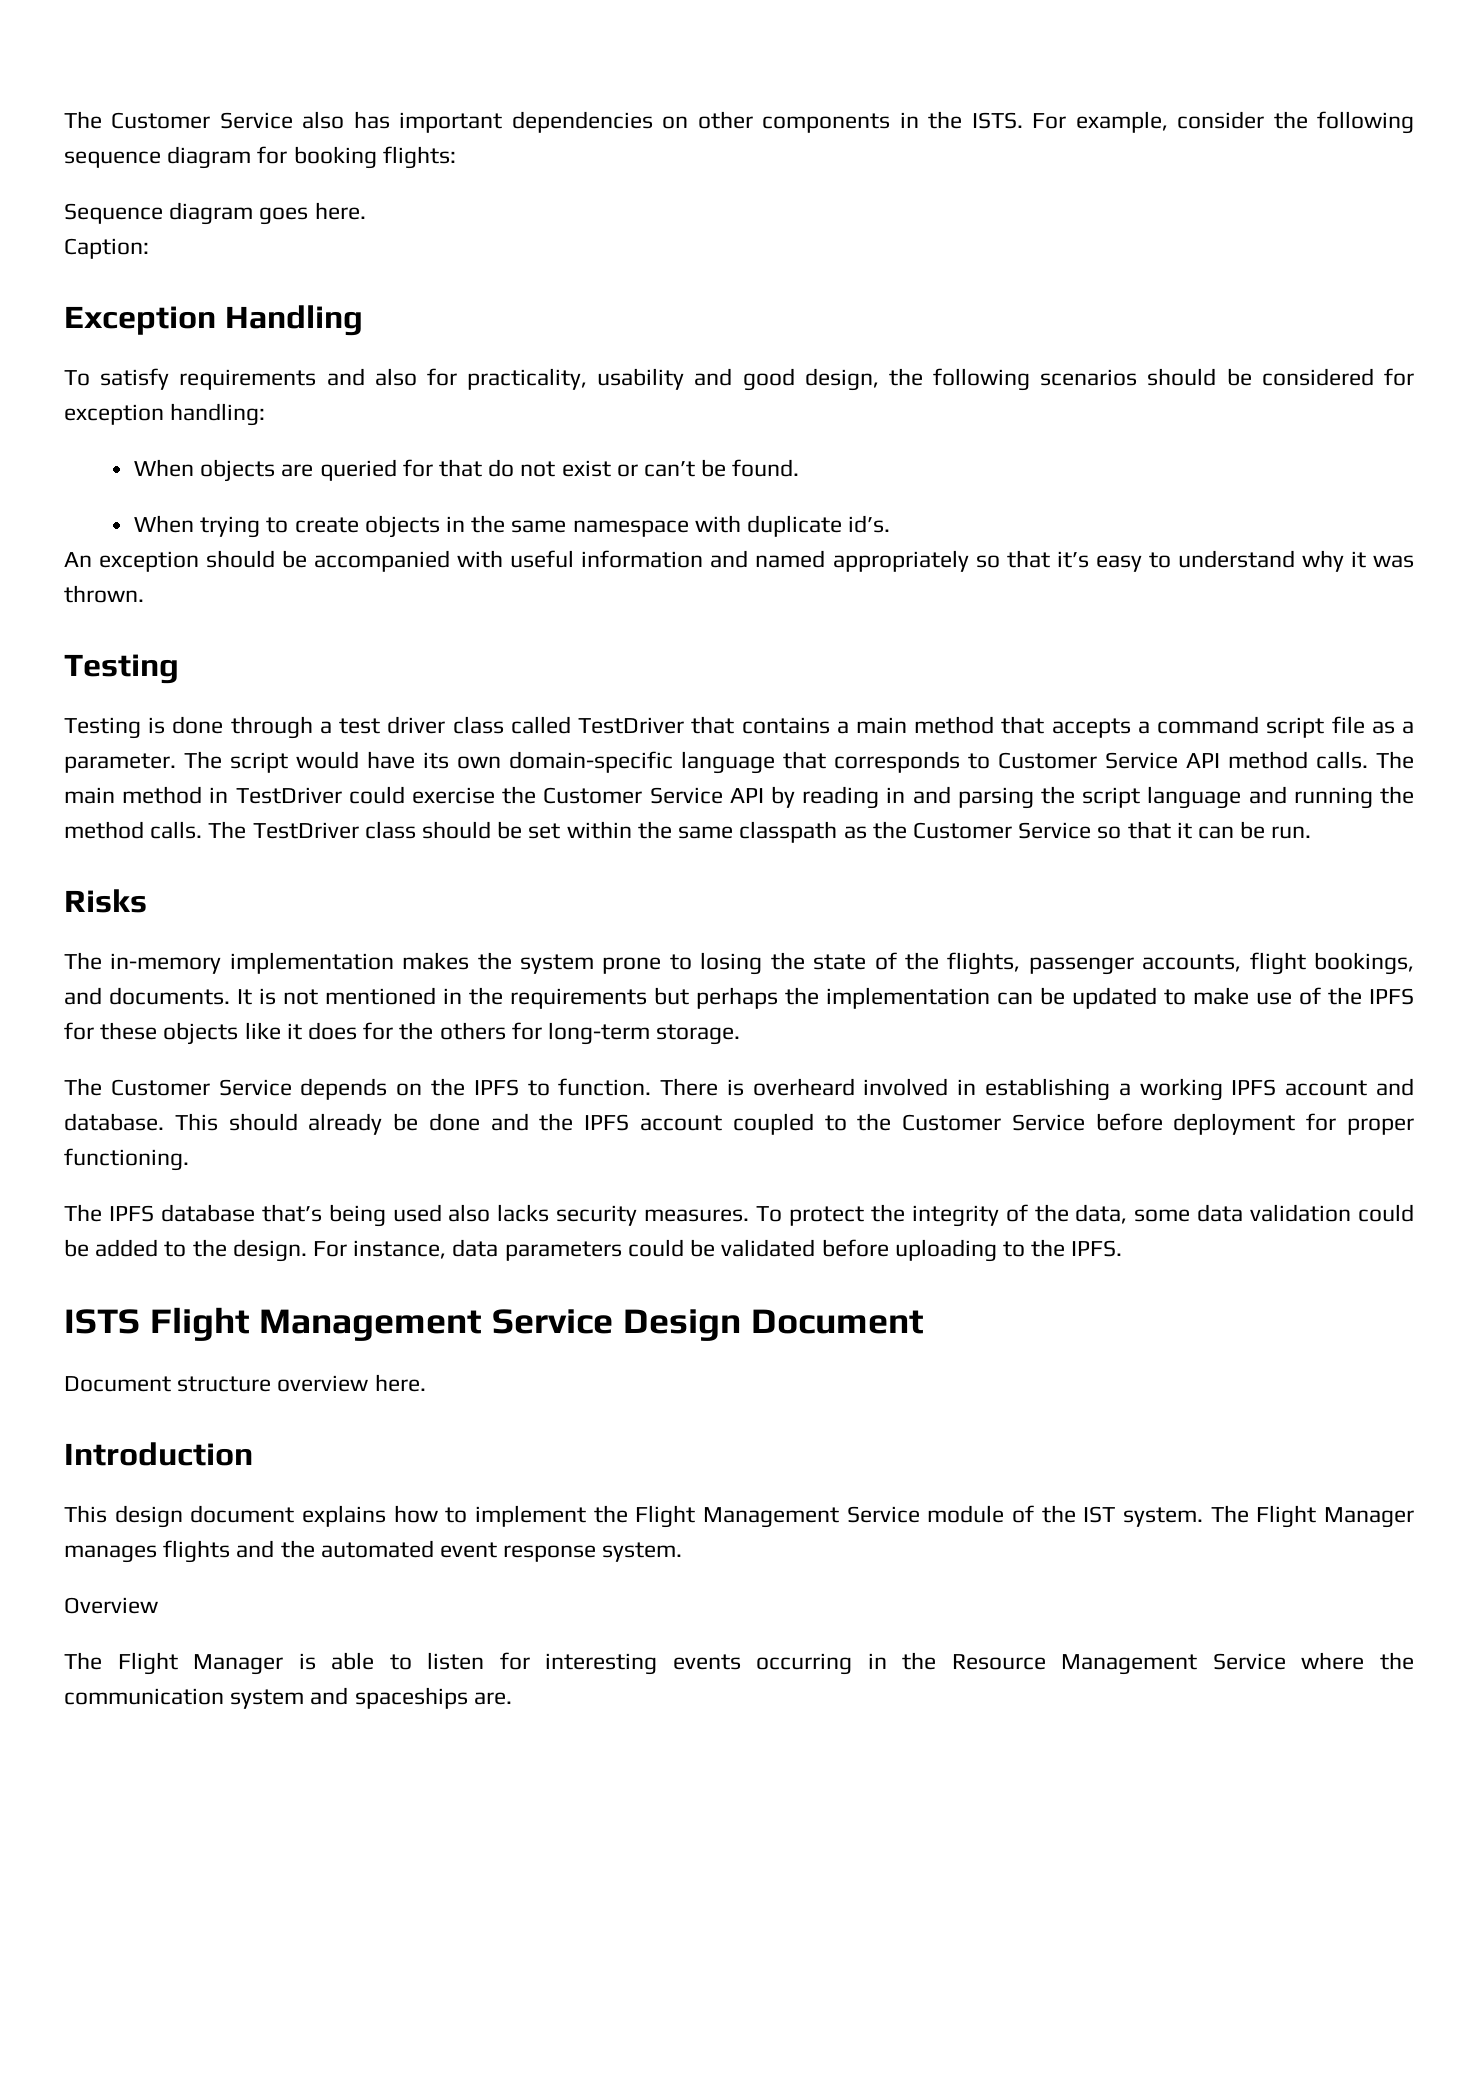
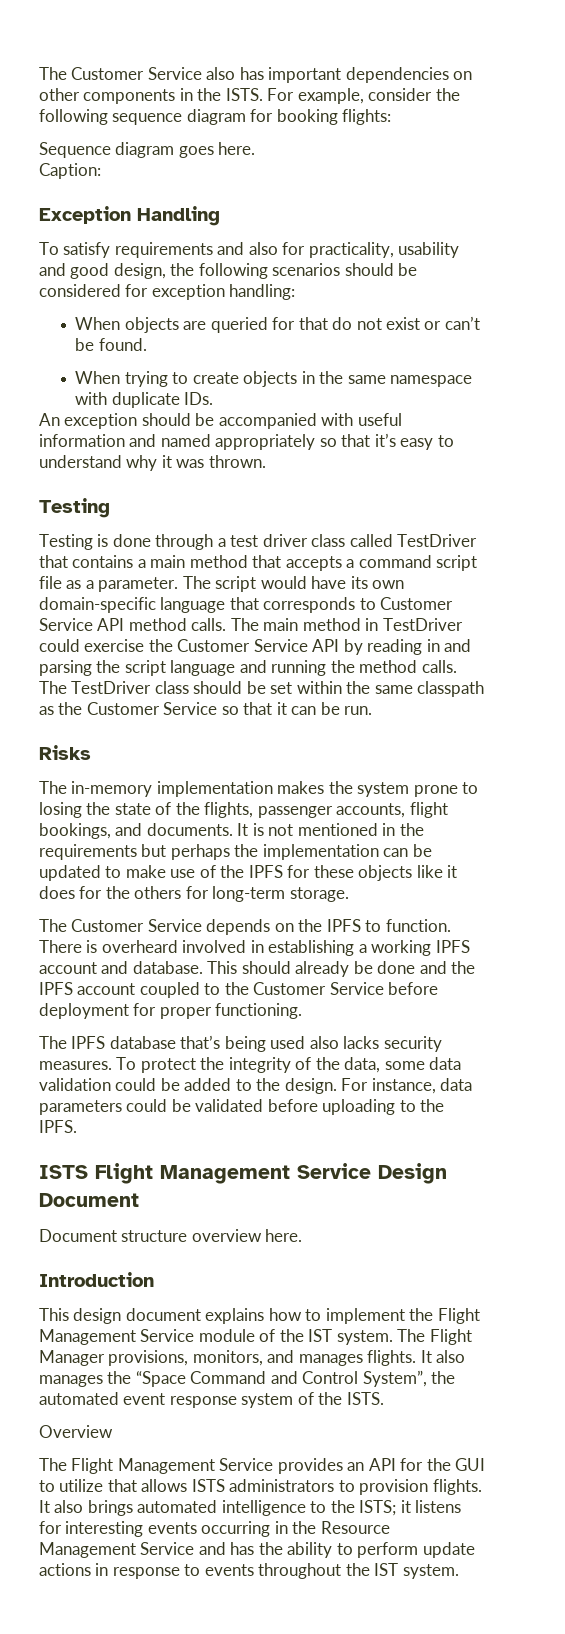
- When trying to create objects in the same namespace with duplicate id’s.
+ When trying to create objects in the same namespace with duplicate IDs.
- The Flight Manager manages flights and the automated event response system.
+ The Flight Manager provisions, monitors, and manages flights. It also manages the “Space Command and Control System”, the automated event response system of the ISTS.
  Overview
- The Flight Manager is able to listen for interesting events occurring in the Resource Management Service where the communication system and spaceships are.
+ The Flight Management Service provides an API for the GUI to utilize that allows ISTS administrators to provision flights. It also brings automated intelligence to the ISTS; it listens for interesting events occurring in the Resource Management Service and has the ability to perform update actions in response to events throughout the IST system.

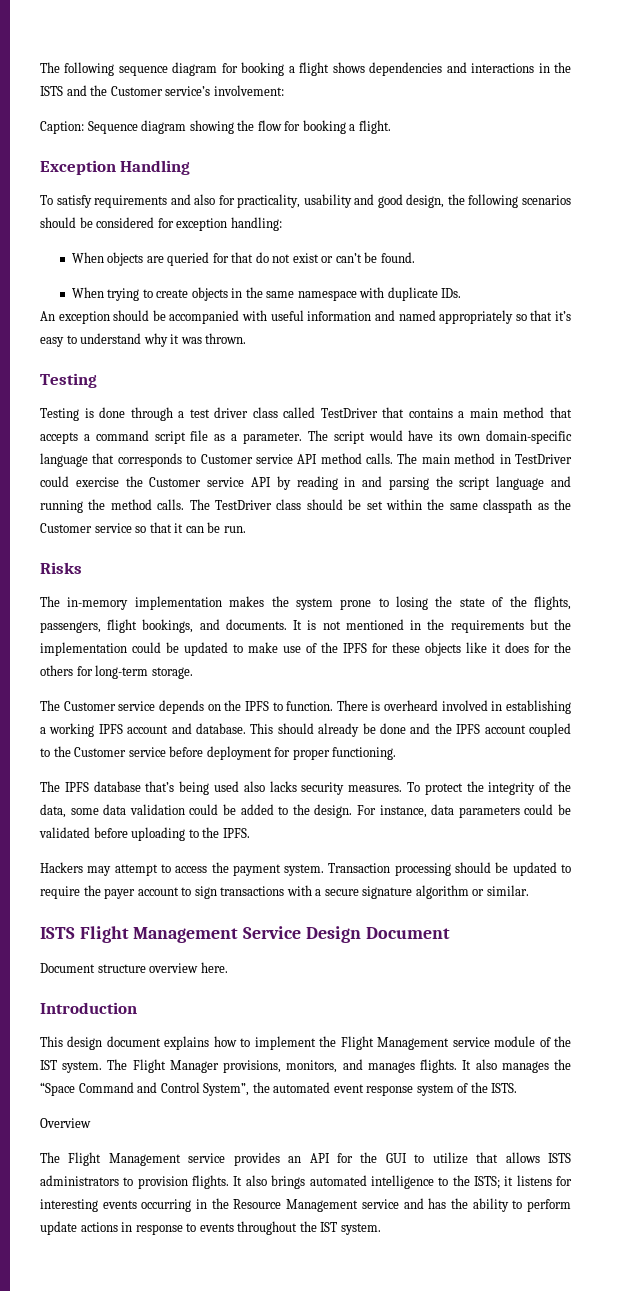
- The Customer Service also has important dependencies on other components in the ISTS. For example, consider the following sequence diagram for booking flights:
- Sequence diagram goes here.
- Caption:
+ The following sequence diagram for booking a flight shows dependencies and interactions in the ISTS and the Customer service’s involvement:
+ Caption: Sequence diagram showing the flow for booking a flight.
- The script would have its own domain-specific language that corresponds to Customer Service API method calls.
+ The script would have its own domain-specific language that corresponds to Customer service API method calls.
- The main method in TestDriver could exercise the Customer Service API by reading in and parsing the script language and running the method calls.
+ The main method in TestDriver could exercise the Customer service API by reading in and parsing the script language and running the method calls.
- The TestDriver class should be set within the same classpath as the Customer Service so that it can be run.
+ The TestDriver class should be set within the same classpath as the Customer service so that it can be run.
- The in-memory implementation makes the system prone to losing the state of the flights, passenger accounts, flight bookings, and documents.
+ The in-memory implementation makes the system prone to losing the state of the flights, passengers, flight bookings, and documents.
- It is not mentioned in the requirements but perhaps the implementation can be updated to make use of the IPFS for these objects like it does for the others for long-term storage.
+ It is not mentioned in the requirements but the implementation could be updated to make use of the IPFS for these objects like it does for the others for long-term storage.
- The Customer Service depends on the IPFS to function.
+ The Customer service depends on the IPFS to function.
- This should already be done and the IPFS account coupled to the Customer Service before deployment for proper functioning.
+ This should already be done and the IPFS account coupled to the Customer service before deployment for proper functioning.
+ Hackers may attempt to access the payment system. Transaction processing should be updated to require the payer account to sign transactions with a secure signature algorithm or similar.
- This design document explains how to implement the Flight Management Service module of the IST system.
+ This design document explains how to implement the Flight Management service module of the IST system.
- The Flight Management Service provides an API for the GUI to utilize that allows ISTS administrators to provision flights.
+ The Flight Management service provides an API for the GUI to utilize that allows ISTS administrators to provision flights.
- It also brings automated intelligence to the ISTS; it listens for interesting events occurring in the Resource Management Service and has the ability to perform update actions in response to events throughout the IST system.
+ It also brings automated intelligence to the ISTS; it listens for interesting events occurring in the Resource Management service and has the ability to perform update actions in response to events throughout the IST system.

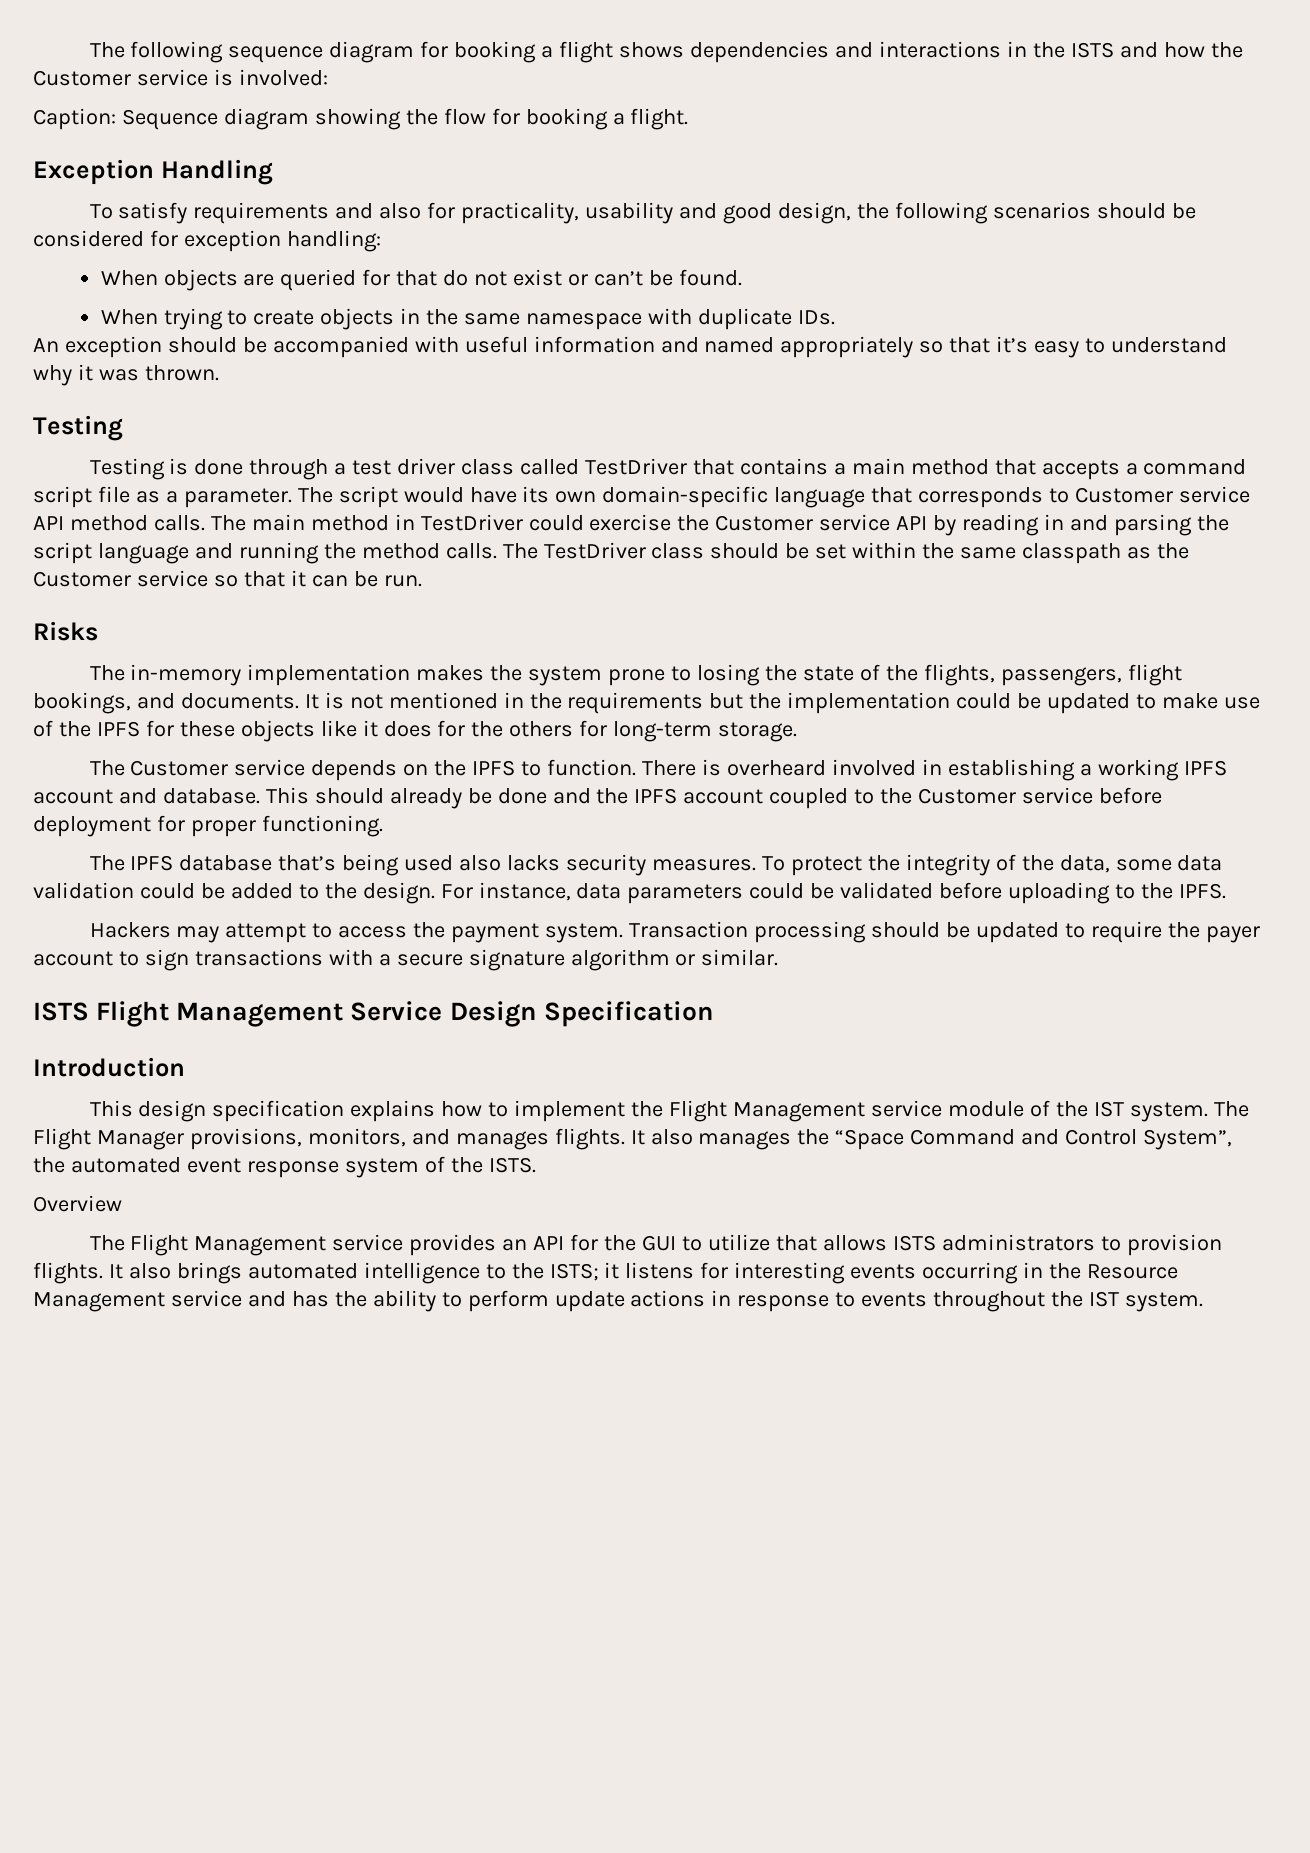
- The following sequence diagram for booking a flight shows dependencies and interactions in the ISTS and the Customer service’s involvement:
+ The following sequence diagram for booking a flight shows dependencies and interactions in the ISTS and how the Customer service is involved:
- ISTS Flight Management Service Design Document
- Document structure overview here.
+ ISTS Flight Management Service Design Specification
- This design document explains how to implement the Flight Management service module of the IST system.
+ This design specification explains how to implement the Flight Management service module of the IST system.

